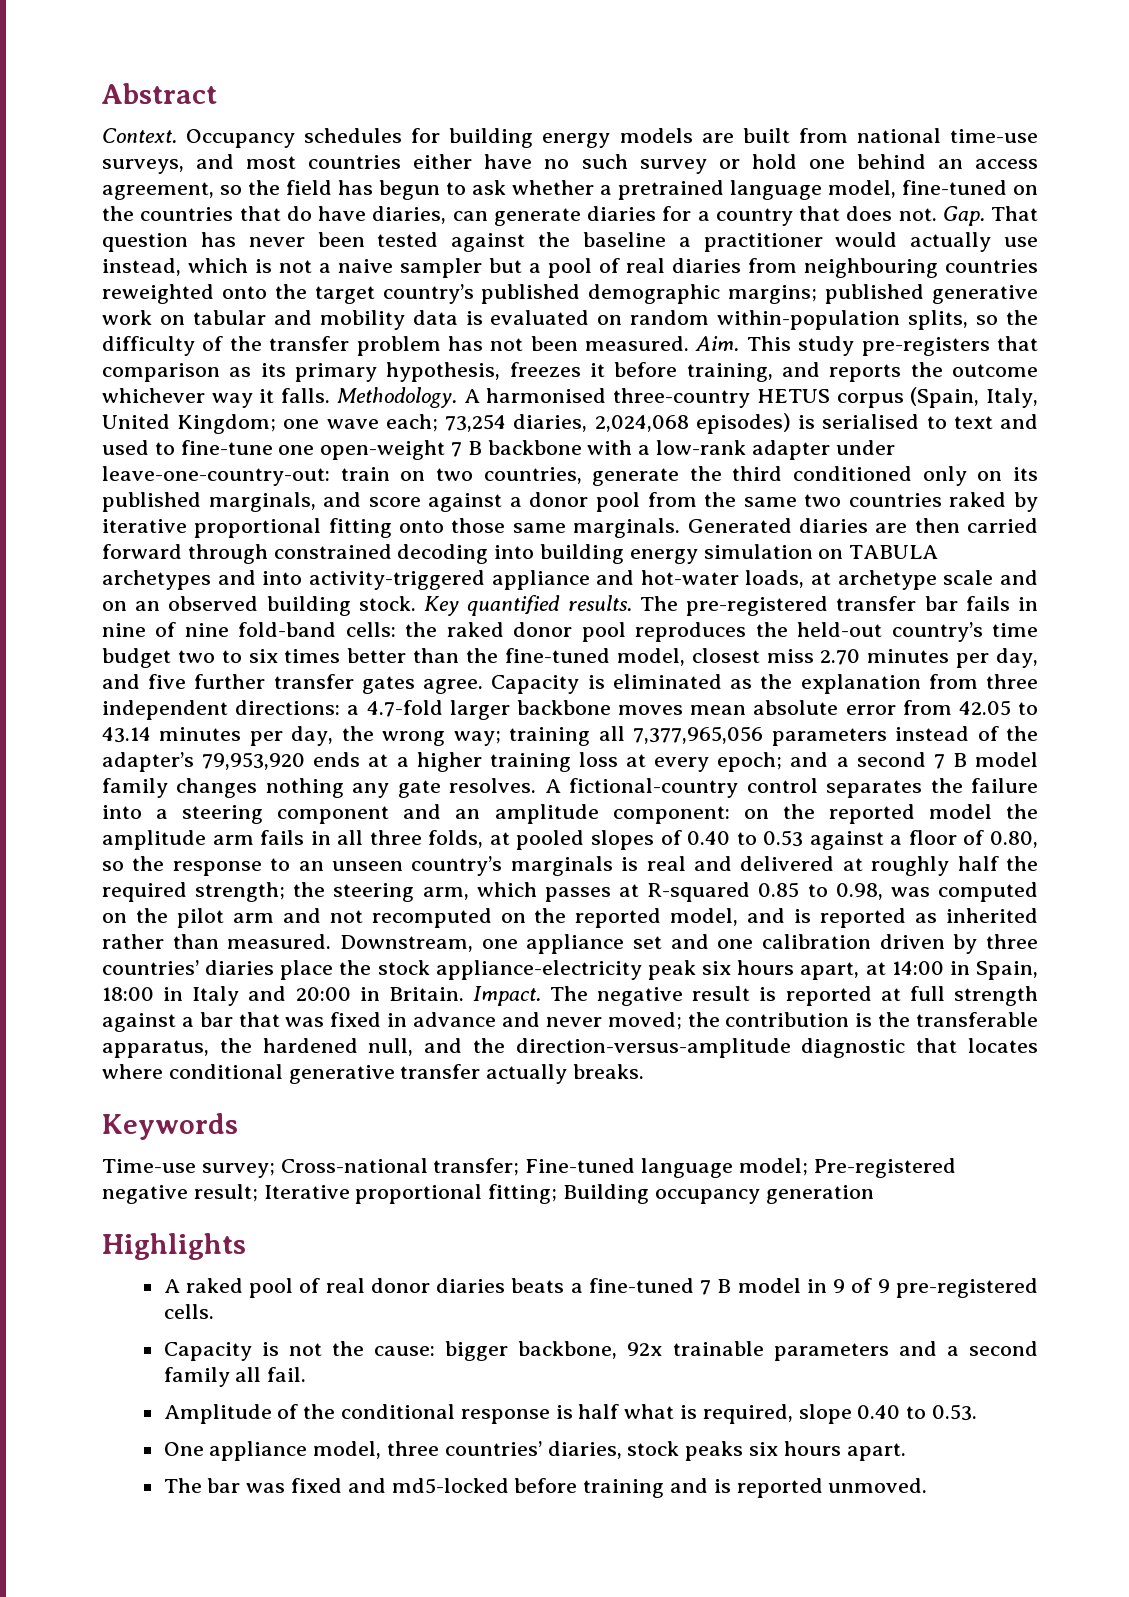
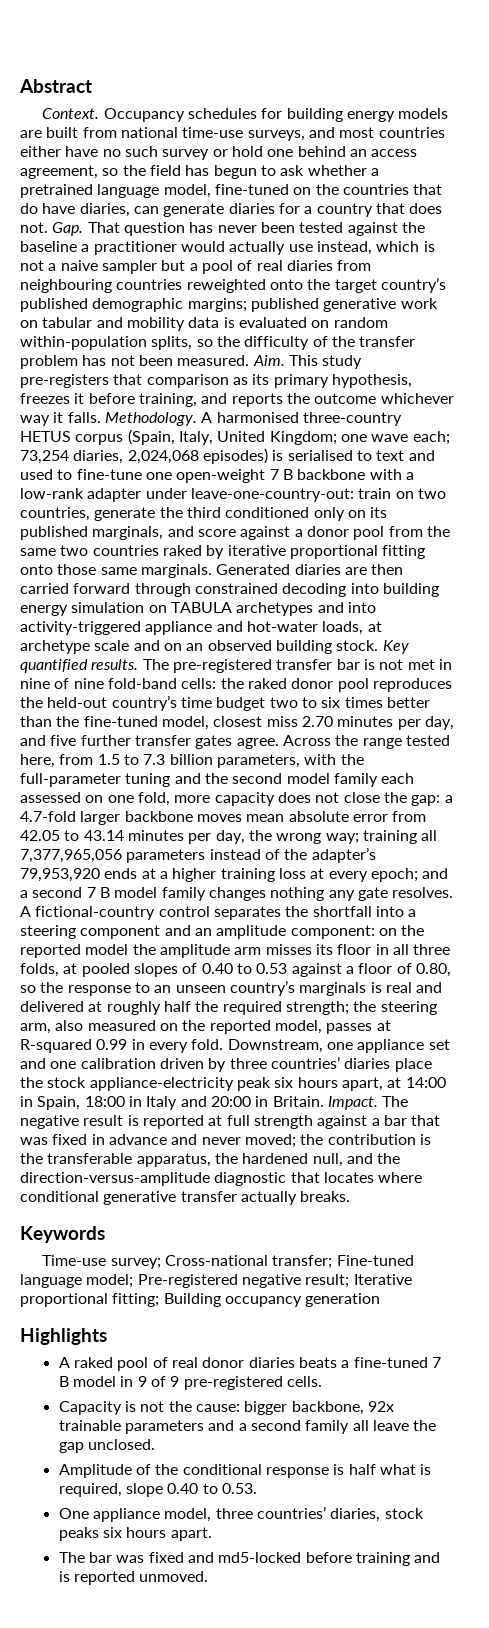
- The pre-registered transfer bar fails in nine of nine fold-band cells: the raked donor pool reproduces the held-out country’s time budget two to six times better than the fine-tuned model, closest miss 2.70 minutes per day, and five further transfer gates agree.
+ The pre-registered transfer bar is not met in nine of nine fold-band cells: the raked donor pool reproduces the held-out country’s time budget two to six times better than the fine-tuned model, closest miss 2.70 minutes per day, and five further transfer gates agree.
- Capacity is eliminated as the explanation from three independent directions: a 4.7-fold larger backbone moves mean absolute error from 42.05 to 43.14 minutes per day, the wrong way; training all 7,377,965,056 parameters instead of the adapter’s 79,953,920 ends at a higher training loss at every epoch; and a second 7 B model family changes nothing any gate resolves.
+ Across the range tested here, from 1.5 to 7.3 billion parameters, with the full-parameter tuning and the second model family each assessed on one fold, more capacity does not close the gap: a 4.7-fold larger backbone moves mean absolute error from 42.05 to 43.14 minutes per day, the wrong way; training all 7,377,965,056 parameters instead of the adapter’s 79,953,920 ends at a higher training loss at every epoch; and a second 7 B model family changes nothing any gate resolves.
- A fictional-country control separates the failure into a steering component and an amplitude component: on the reported model the amplitude arm fails in all three folds, at pooled slopes of 0.40 to 0.53 against a floor of 0.80, so the response to an unseen country’s marginals is real and delivered at roughly half the required strength; the steering arm, which passes at R-squared 0.85 to 0.98, was computed on the pilot arm and not recomputed on the reported model, and is reported as inherited rather than measured.
+ A fictional-country control separates the shortfall into a steering component and an amplitude component: on the reported model the amplitude arm misses its floor in all three folds, at pooled slopes of 0.40 to 0.53 against a floor of 0.80, so the response to an unseen country’s marginals is real and delivered at roughly half the required strength; the steering arm, also measured on the reported model, passes at R-squared 0.99 in every fold.
- Capacity is not the cause: bigger backbone, 92x trainable parameters and a second family all fail.
+ Capacity is not the cause: bigger backbone, 92x trainable parameters and a second family all leave the gap unclosed.

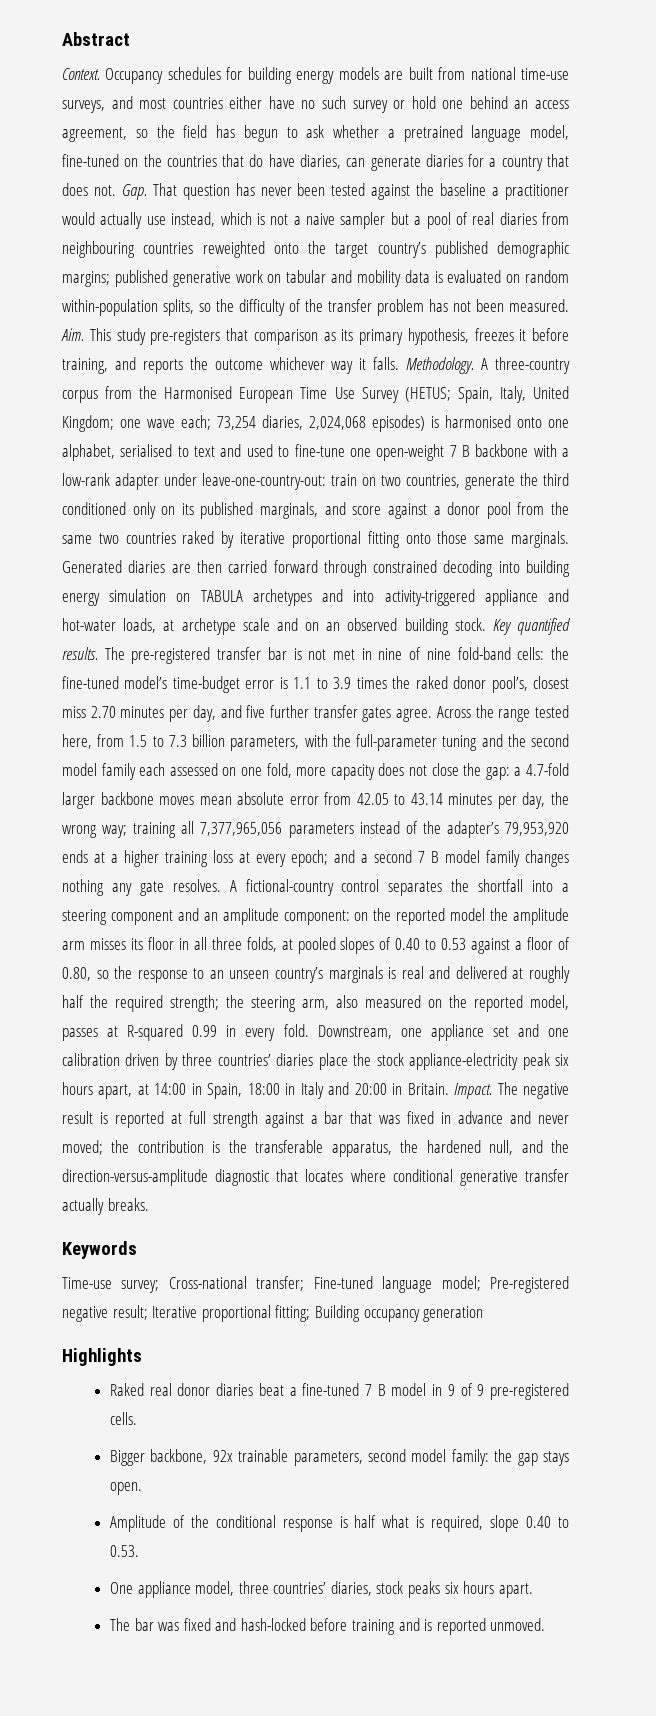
- A harmonised three-country HETUS corpus (Spain, Italy, United Kingdom;
+ A three-country corpus from the Harmonised European Time Use Survey (HETUS; Spain, Italy, United Kingdom;
- 73,254 diaries, 2,024,068 episodes) is serialised to text and used to fine-tune one open-weight 7 B backbone with a low-rank adapter under leave-one-country-out:
+ 73,254 diaries, 2,024,068 episodes) is harmonised onto one alphabet, serialised to text and used to fine-tune one open-weight 7 B backbone with a low-rank adapter under leave-one-country-out:
- The pre-registered transfer bar is not met in nine of nine fold-band cells: the raked donor pool reproduces the held-out country’s time budget two to six times better than the fine-tuned model, closest miss 2.70 minutes per day, and five further transfer gates agree.
+ The pre-registered transfer bar is not met in nine of nine fold-band cells: the fine-tuned model’s time-budget error is 1.1 to 3.9 times the raked donor pool’s, closest miss 2.70 minutes per day, and five further transfer gates agree.
- A raked pool of real donor diaries beats a fine-tuned 7 B model in 9 of 9 pre-registered cells.
+ Raked real donor diaries beat a fine-tuned 7 B model in 9 of 9 pre-registered cells.
- Capacity is not the cause: bigger backbone, 92x trainable parameters and a second family all leave the gap unclosed.
+ Bigger backbone, 92x trainable parameters, second model family: the gap stays open.
- The bar was fixed and md5-locked before training and is reported unmoved.
+ The bar was fixed and hash-locked before training and is reported unmoved.

